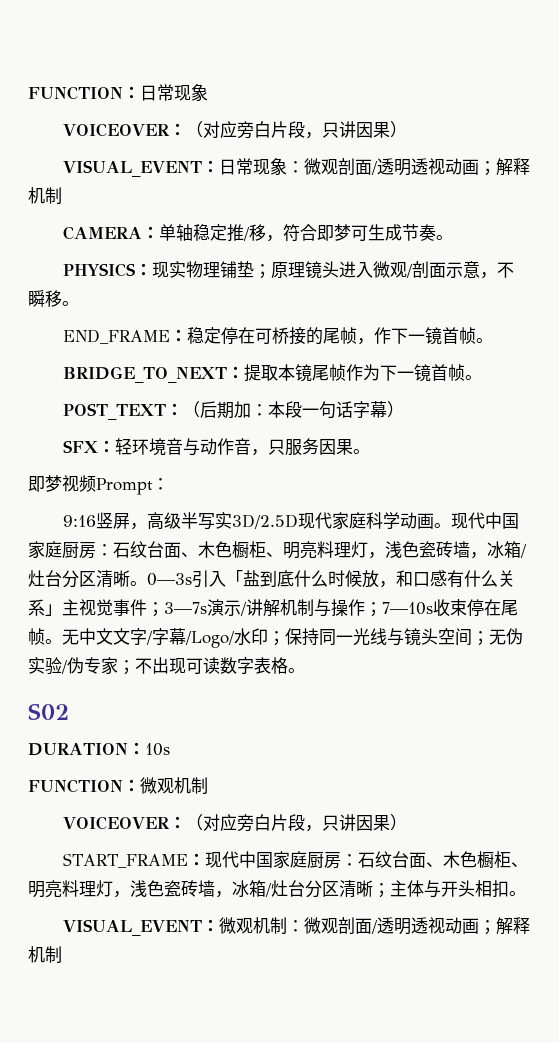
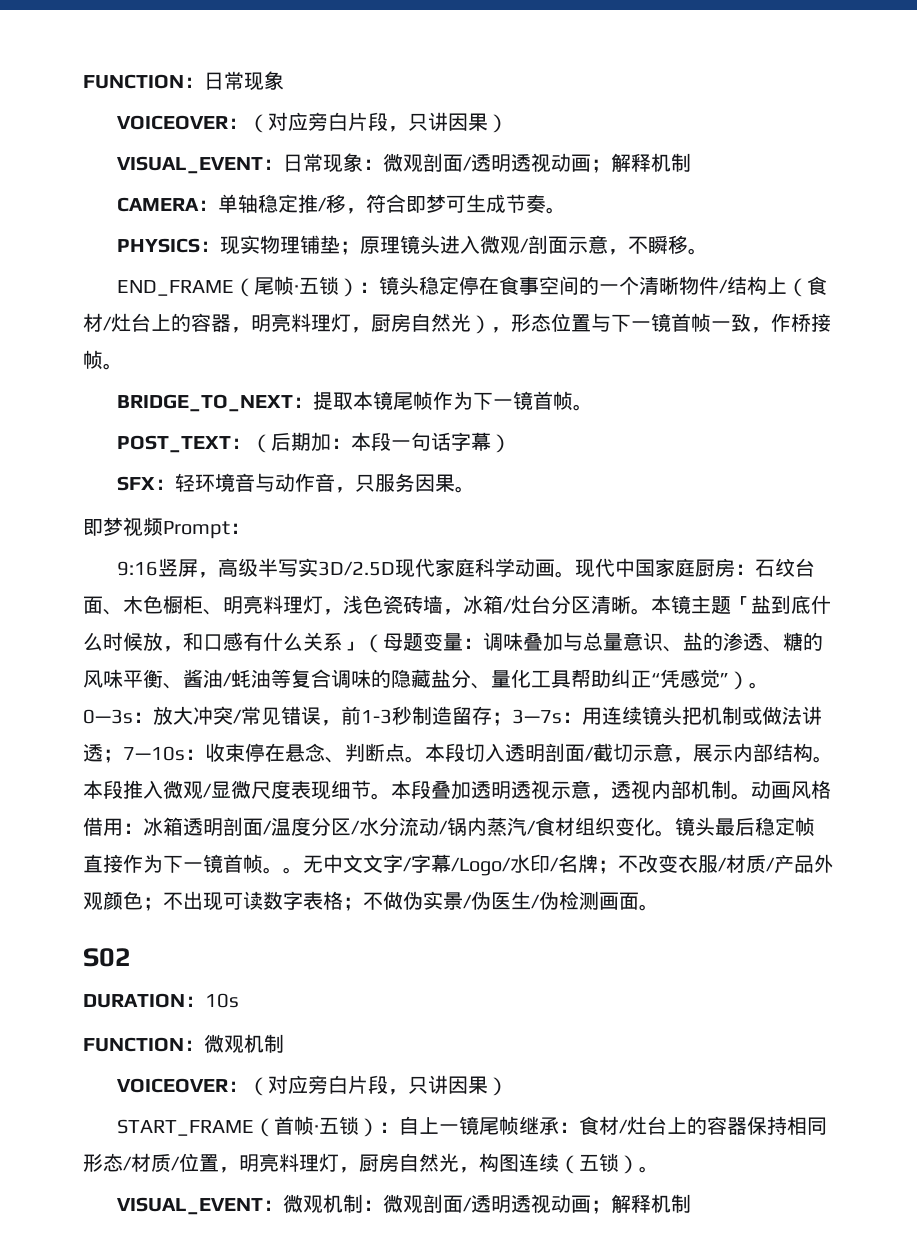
- END_FRAME：稳定停在可桥接的尾帧，作下一镜首帧。
+ END_FRAME（尾帧·五锁）：镜头稳定停在食事空间的一个清晰物件/结构上（食材/灶台上的容器，明亮料理灯，厨房自然光），形态位置与下一镜首帧一致，作桥接帧。
- 0—3s引入「盐到底什么时候放，和口感有什么关系」主视觉事件；3—7s演示/讲解机制与操作；7—10s收束停在尾帧。
+ 本镜主题「盐到底什么时候放，和口感有什么关系」（母题变量：调味叠加与总量意识、盐的渗透、糖的风味平衡、酱油/蚝油等复合调味的隐藏盐分、量化工具帮助纠正“凭感觉”）。0—3s：放大冲突/常见错误，前1-3秒制造留存；3—7s：用连续镜头把机制或做法讲透；7—10s：收束停在悬念、判断点。本段切入透明剖面/截切示意，展示内部结构。本段推入微观/显微尺度表现细节。本段叠加透明透视示意，透视内部机制。动画风格借用：冰箱透明剖面/温度分区/水分流动/锅内蒸汽/食材组织变化。镜头最后稳定帧直接作为下一镜首帧。。
- 无中文文字/字幕/Logo/水印；保持同一光线与镜头空间；无伪实验/伪专家；不出现可读数字表格。
+ 无中文文字/字幕/Logo/水印/名牌；不改变衣服/材质/产品外观颜色；不出现可读数字表格；不做伪实景/伪医生/伪检测画面。
- START_FRAME：现代中国家庭厨房：石纹台面、木色橱柜、明亮料理灯，浅色瓷砖墙，冰箱/灶台分区清晰；主体与开头相扣。
+ START_FRAME（首帧·五锁）：自上一镜尾帧继承：食材/灶台上的容器保持相同形态/材质/位置，明亮料理灯，厨房自然光，构图连续（五锁）。

